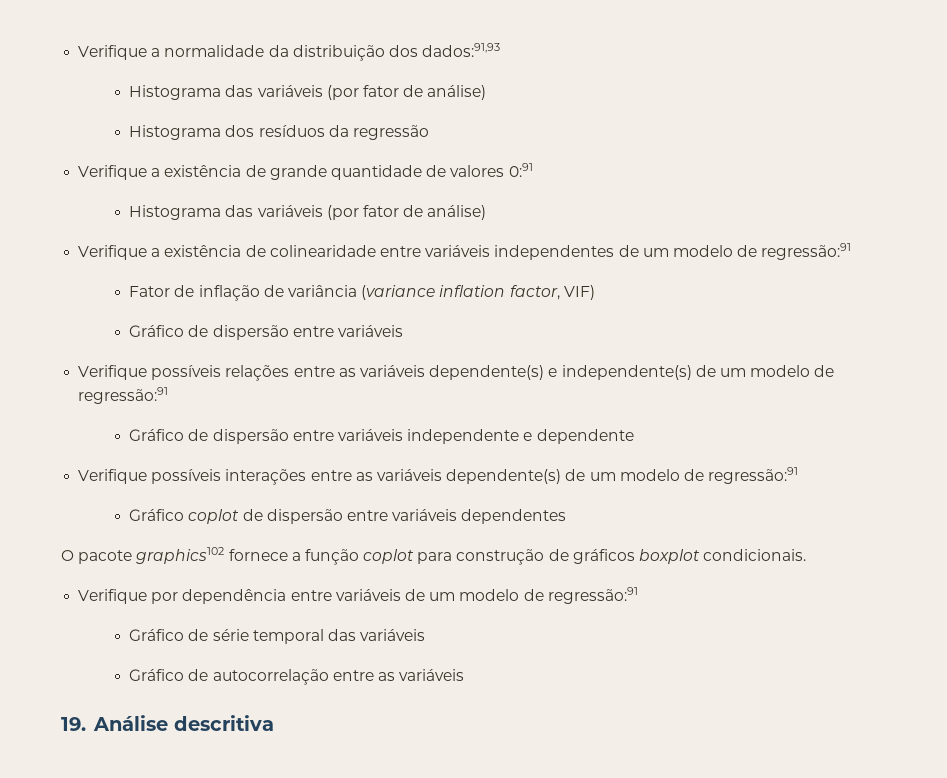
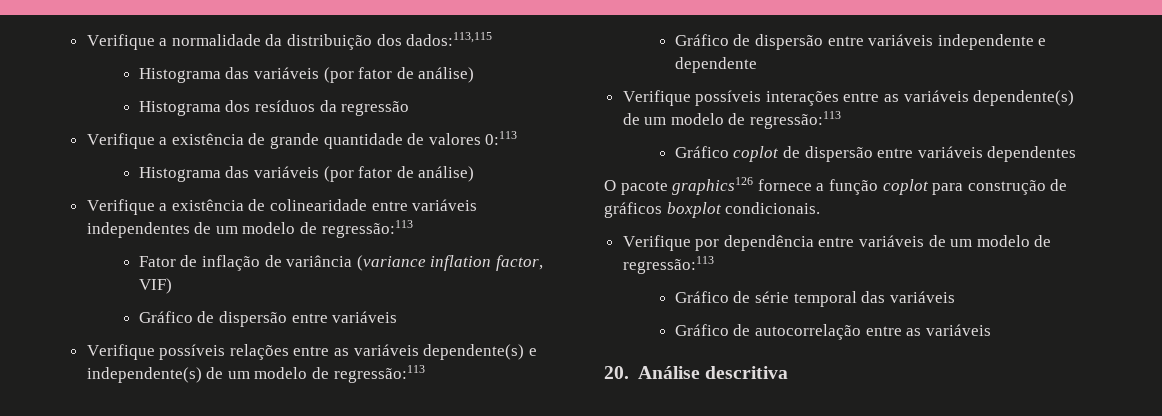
- Verifique a normalidade da distribuição dos dados:91,93
+ Verifique a normalidade da distribuição dos dados:113,115
- Verifique a existência de grande quantidade de valores 0:91
+ Verifique a existência de grande quantidade de valores 0:113
- Verifique a existência de colinearidade entre variáveis independentes de um modelo de regressão:91
+ Verifique a existência de colinearidade entre variáveis independentes de um modelo de regressão:113
- Verifique possíveis relações entre as variáveis dependente(s) e independente(s) de um modelo de regressão:91
+ Verifique possíveis relações entre as variáveis dependente(s) e independente(s) de um modelo de regressão:113
- Verifique possíveis interações entre as variáveis dependente(s) de um modelo de regressão:91
+ Verifique possíveis interações entre as variáveis dependente(s) de um modelo de regressão:113
- O pacote graphics102 fornece a função coplot para construção de gráficos boxplot condicionais.
+ O pacote graphics126 fornece a função coplot para construção de gráficos boxplot condicionais.
- Verifique por dependência entre variáveis de um modelo de regressão:91
+ Verifique por dependência entre variáveis de um modelo de regressão:113
- 19. Análise descritiva
+ 20. Análise descritiva

